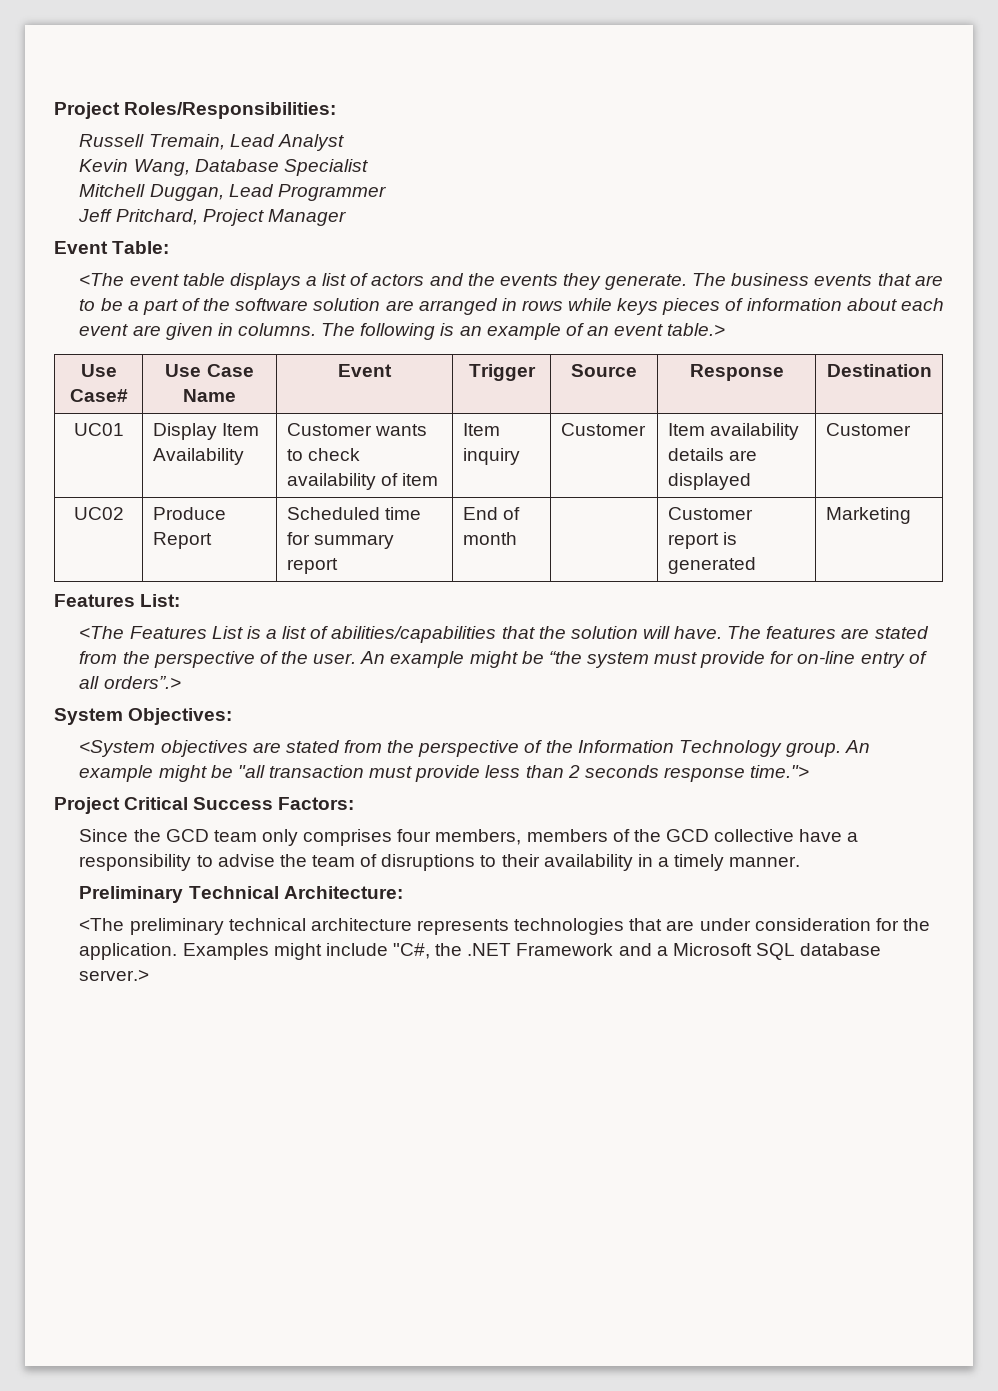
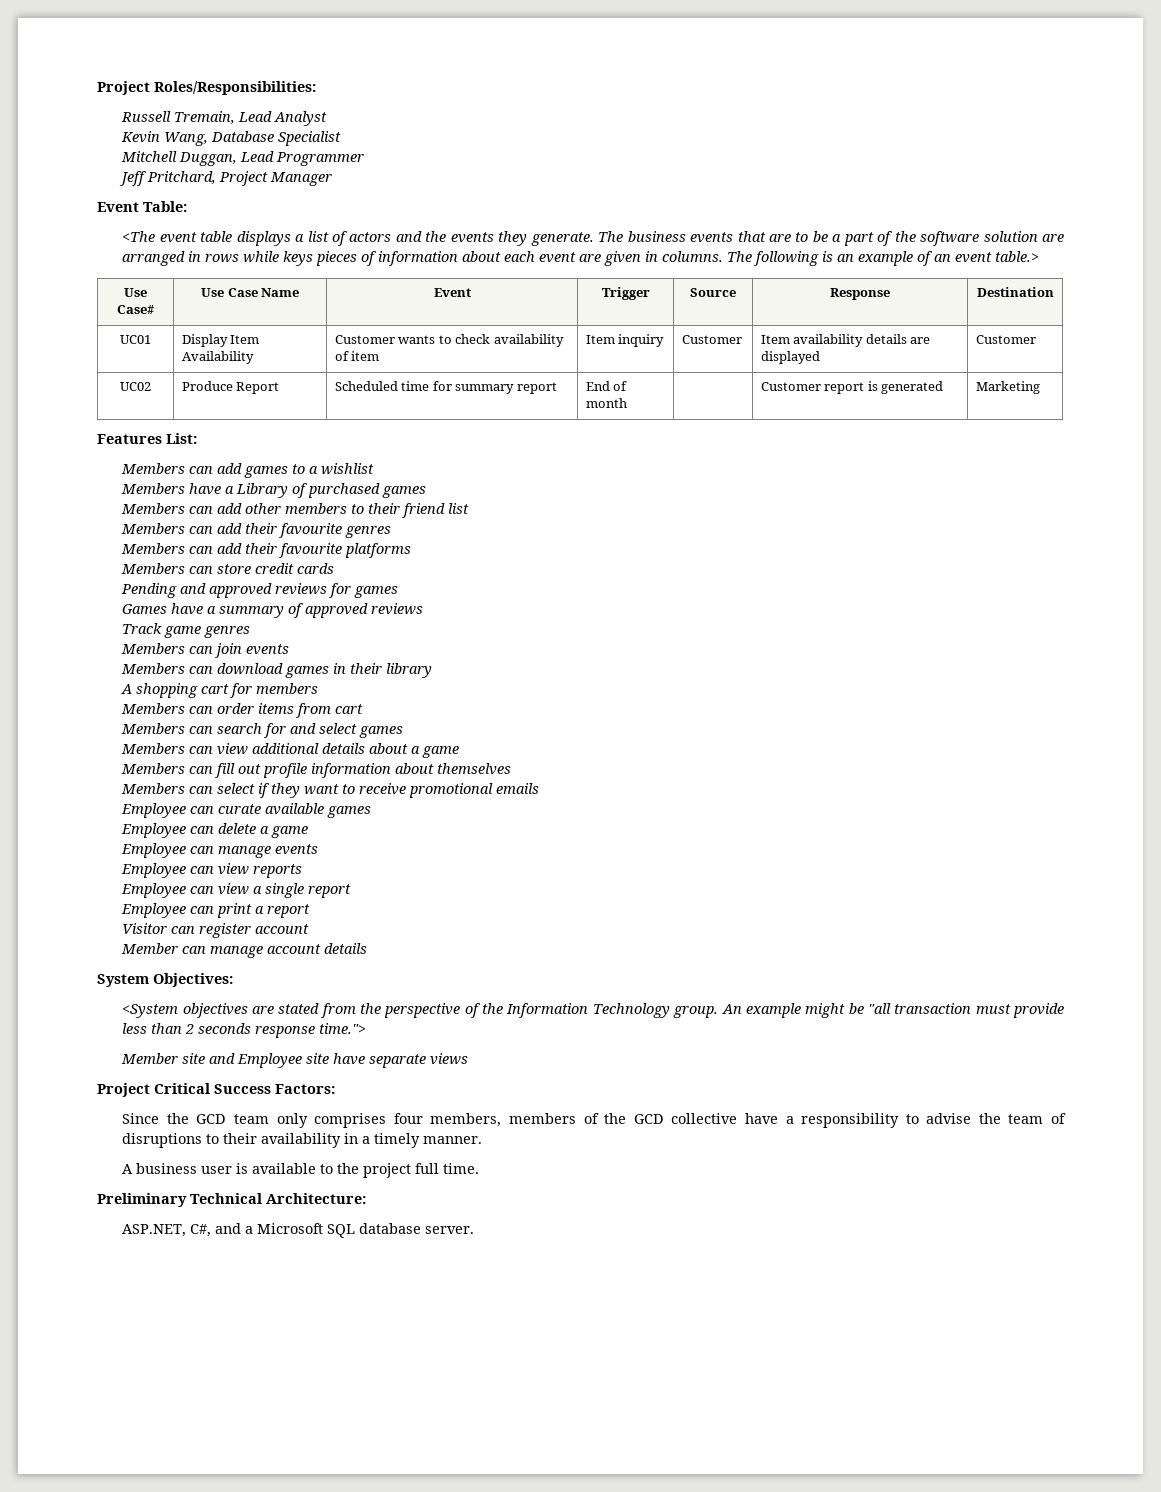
- <The Features List is a list of abilities/capabilities that the solution will have. The features are stated from the perspective of the user. An example might be “the system must provide for on-line entry of all orders”.>
+ Members can add games to a wishlist
+ Members have a Library of purchased games
+ Members can add other members to their friend list
+ Members can add their favourite genres
+ Members can add their favourite platforms
+ Members can store credit cards
+ Pending and approved reviews for games
+ Games have a summary of approved reviews
+ Track game genres
+ Members can join events
+ Members can download games in their library
+ A shopping cart for members
+ Members can order items from cart
+ Members can search for and select games
+ Members can view additional details about a game
+ Members can fill out profile information about themselves
+ Members can select if they want to receive promotional emails
+ Employee can curate available games
+ Employee can delete a game
+ Employee can manage events
+ Employee can view reports
+ Employee can view a single report
+ Employee can print a report
+ Visitor can register account
+ Member can manage account details
+ Member site and Employee site have separate views
+ A business user is available to the project full time.
  Preliminary Technical Architecture:
- <The preliminary technical architecture represents technologies that are under consideration for the application. Examples might include "C#, the .NET Framework and a Microsoft SQL database server.>
+ ASP.NET, C#, and a Microsoft SQL database server.

